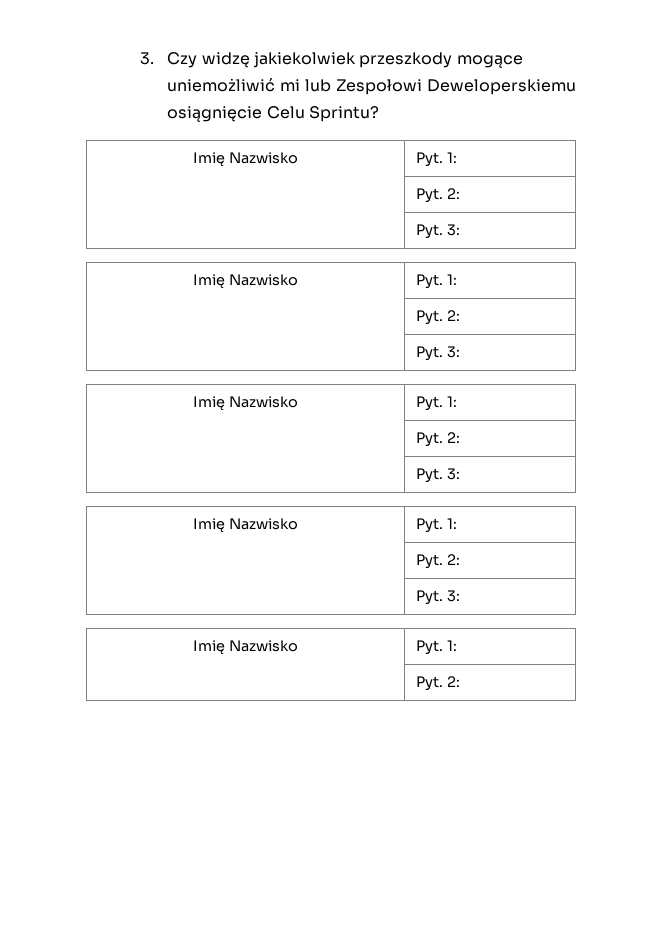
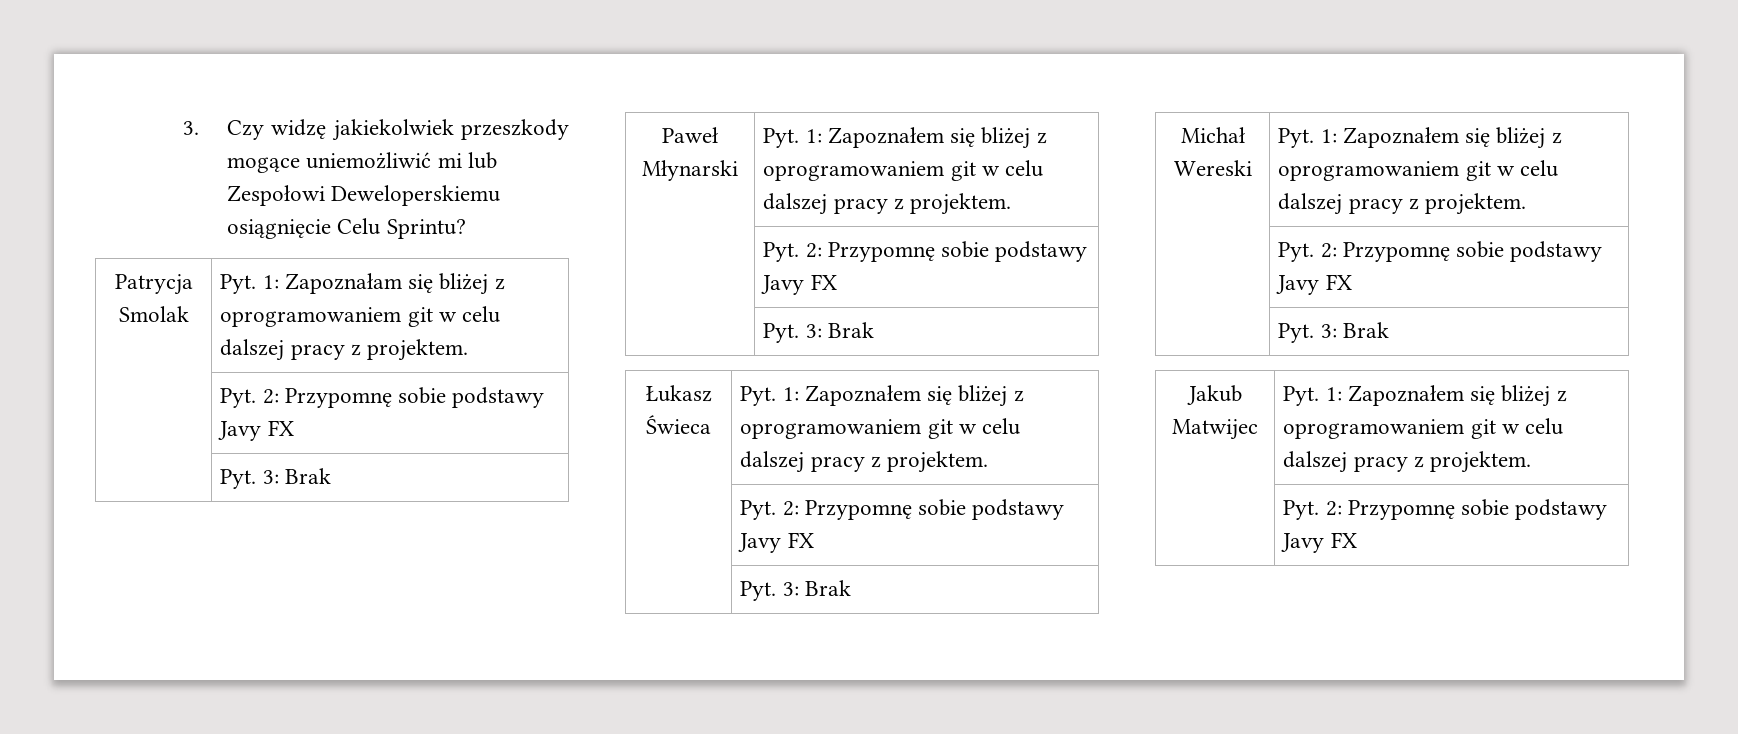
  3. Czy widzę jakiekolwiek przeszkody mogące uniemożliwić mi lub Zespołowi Deweloperskiemu osiągnięcie Celu Sprintu?
- Imię Nazwisko | Pyt. 1:
- | Pyt. 2:
- | Pyt. 3:
- Imię Nazwisko | Pyt. 1:
- | Pyt. 2:
- | Pyt. 3:
- Imię Nazwisko | Pyt. 1:
- | Pyt. 2:
- | Pyt. 3:
- Imię Nazwisko | Pyt. 1:
- | Pyt. 2:
- | Pyt. 3:
- Imię Nazwisko | Pyt. 1:
- | Pyt. 2:
+ Patrycja Smolak | Pyt. 1: Zapoznałam się bliżej z oprogramowaniem git w celu dalszej pracy z projektem.
+ | Pyt. 2: Przypomnę sobie podstawy Javy FX
+ | Pyt. 3: Brak
+ Paweł Młynarski | Pyt. 1: Zapoznałem się bliżej z oprogramowaniem git w celu dalszej pracy z projektem.
+ | Pyt. 2: Przypomnę sobie podstawy Javy FX
+ | Pyt. 3: Brak
+ Łukasz Świeca | Pyt. 1: Zapoznałem się bliżej z oprogramowaniem git w celu dalszej pracy z projektem.
+ | Pyt. 2: Przypomnę sobie podstawy Javy FX
+ | Pyt. 3: Brak
+ Michał Wereski | Pyt. 1: Zapoznałem się bliżej z oprogramowaniem git w celu dalszej pracy z projektem.
+ | Pyt. 2: Przypomnę sobie podstawy Javy FX
+ | Pyt. 3: Brak
+ Jakub Matwijec | Pyt. 1: Zapoznałem się bliżej z oprogramowaniem git w celu dalszej pracy z projektem.
+ | Pyt. 2: Przypomnę sobie podstawy Javy FX

